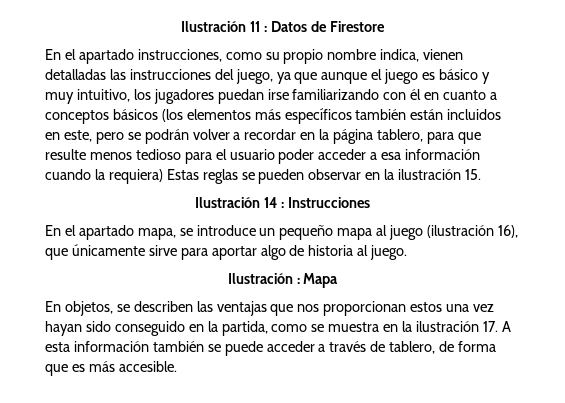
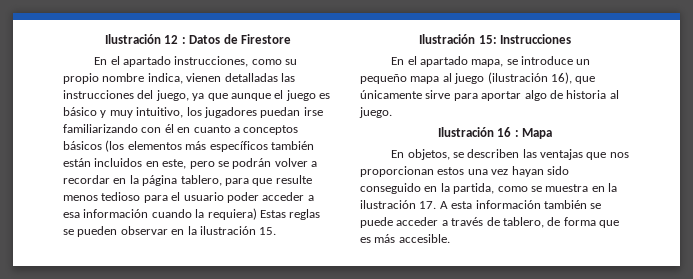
- Ilustración 11 : Datos de Firestore
+ Ilustración 12 : Datos de Firestore
- Ilustración 14 : Instrucciones
+ Ilustración 15: Instrucciones
- Ilustración : Mapa
+ Ilustración 16 : Mapa

